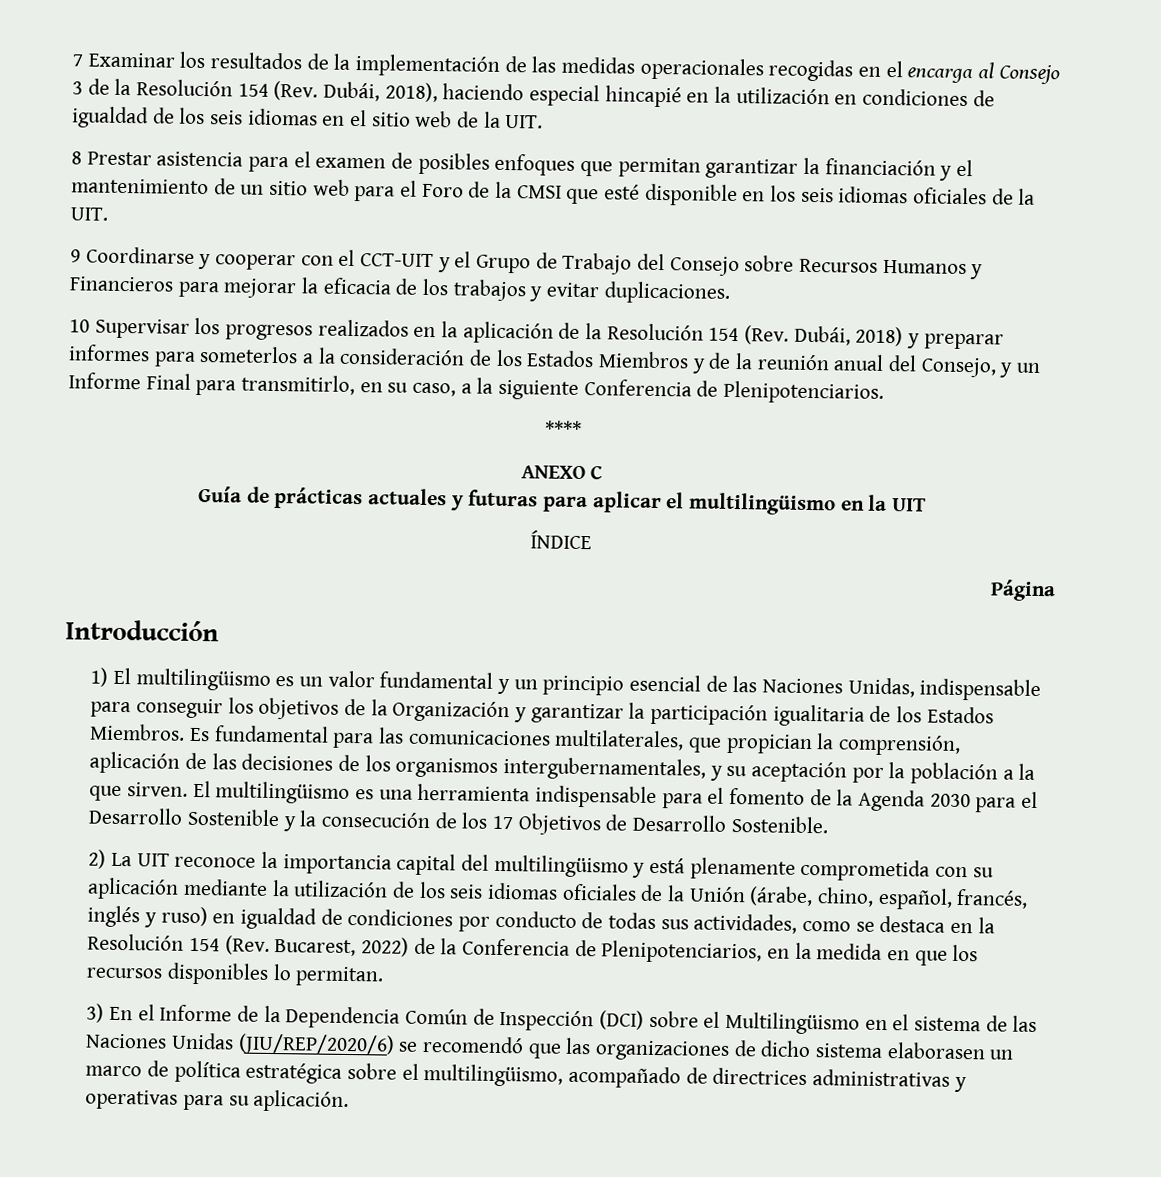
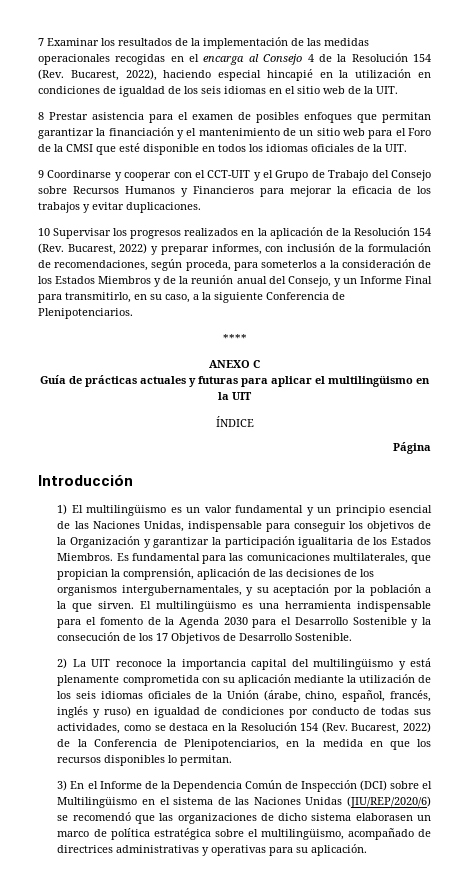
- 7 Examinar los resultados de la implementación de las medidas operacionales recogidas en el encarga al Consejo 3 de la Resolución 154 (Rev. Dubái, 2018), haciendo especial hincapié en la utilización en condiciones de igualdad de los seis idiomas en el sitio web de la UIT.
+ 7 Examinar los resultados de la implementación de las medidas operacionales recogidas en el encarga al Consejo 4 de la Resolución 154 (Rev. Bucarest, 2022), haciendo especial hincapié en la utilización en condiciones de igualdad de los seis idiomas en el sitio web de la UIT.
- 8 Prestar asistencia para el examen de posibles enfoques que permitan garantizar la financiación y el mantenimiento de un sitio web para el Foro de la CMSI que esté disponible en los seis idiomas oficiales de la UIT.
+ 8 Prestar asistencia para el examen de posibles enfoques que permitan garantizar la financiación y el mantenimiento de un sitio web para el Foro de la CMSI que esté disponible en todos los idiomas oficiales de la UIT.
- 10 Supervisar los progresos realizados en la aplicación de la Resolución 154 (Rev. Dubái, 2018) y preparar informes para someterlos a la consideración de los Estados Miembros y de la reunión anual del Consejo, y un Informe Final para transmitirlo, en su caso, a la siguiente Conferencia de Plenipotenciarios.
+ 10 Supervisar los progresos realizados en la aplicación de la Resolución 154 (Rev. Bucarest, 2022) y preparar informes, con inclusión de la formulación de recomendaciones, según proceda, para someterlos a la consideración de los Estados Miembros y de la reunión anual del Consejo, y un Informe Final para transmitirlo, en su caso, a la siguiente Conferencia de Plenipotenciarios.

